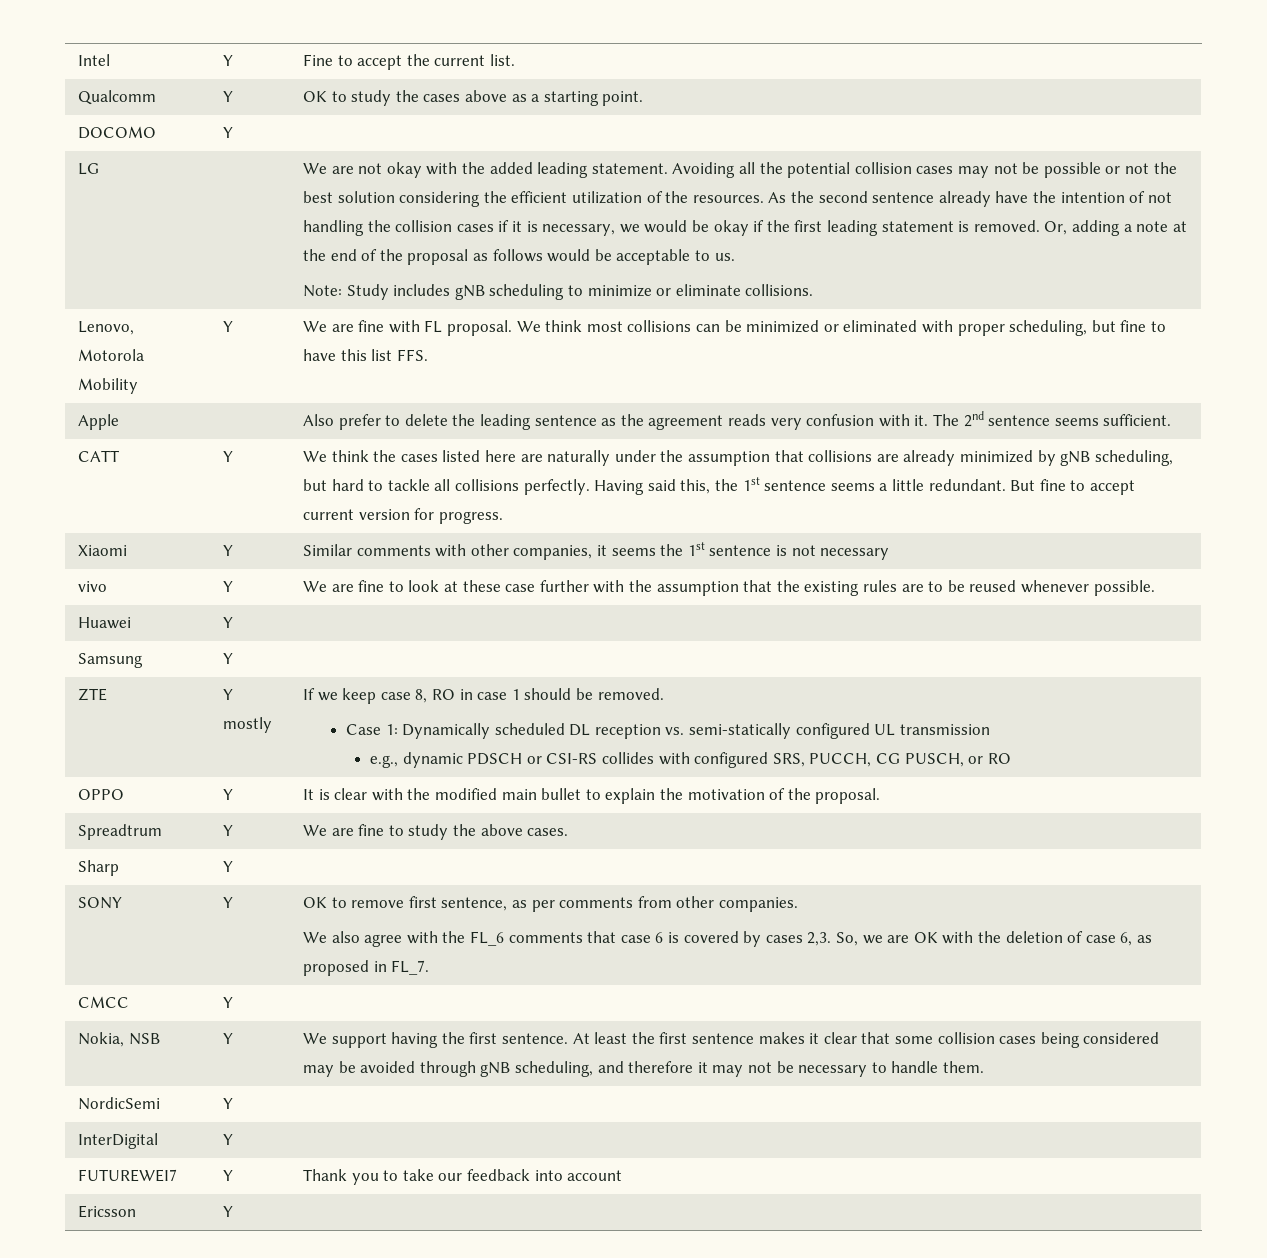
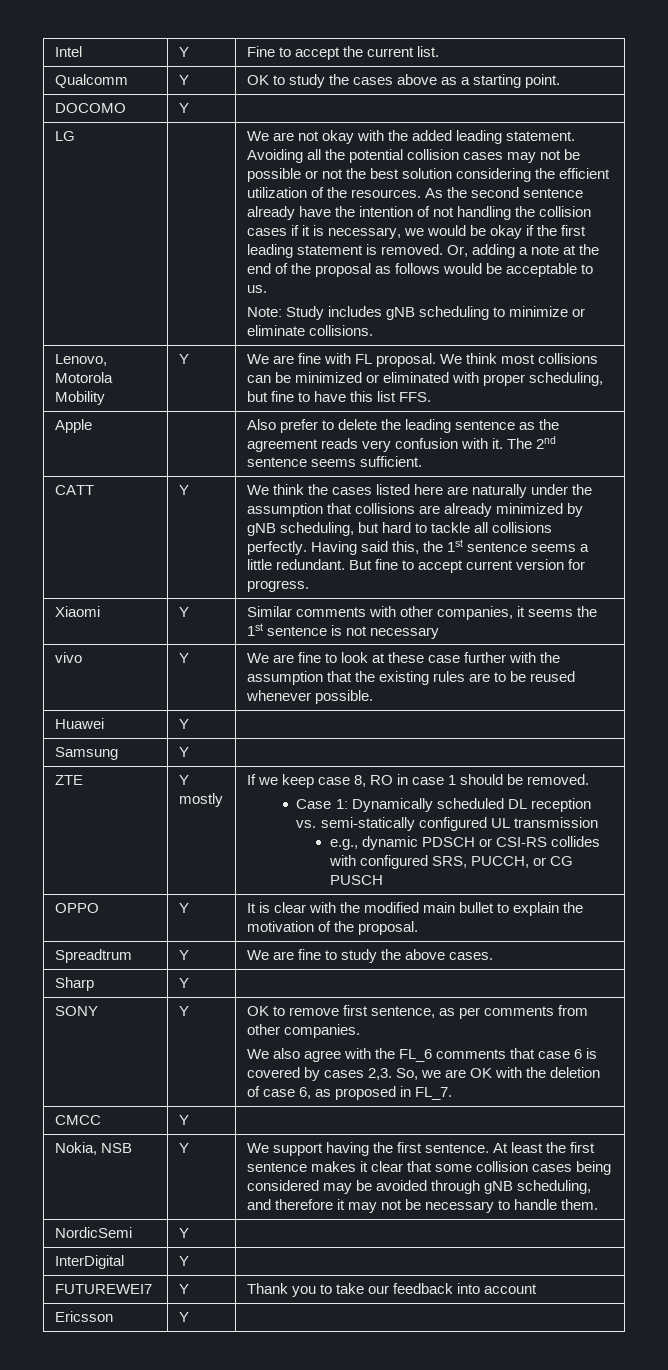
  ZTE | Y mostly | If we keep case 8, RO in case 1 should be removed.
  Case 1: Dynamically scheduled DL reception vs. semi-statically configured UL transmission
- e.g., dynamic PDSCH or CSI-RS collides with configured SRS, PUCCH, CG PUSCH, or RO
+ e.g., dynamic PDSCH or CSI-RS collides with configured SRS, PUCCH, or CG PUSCH

